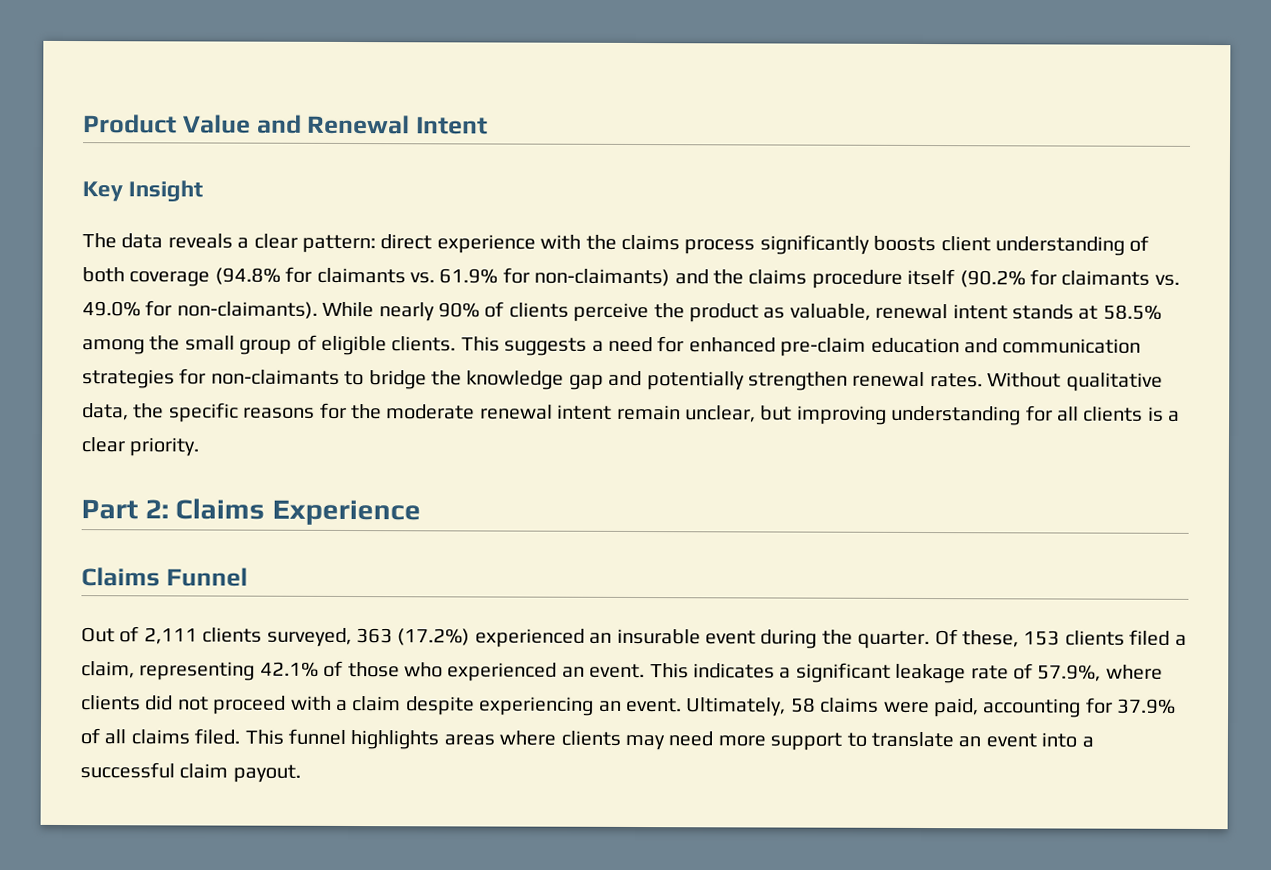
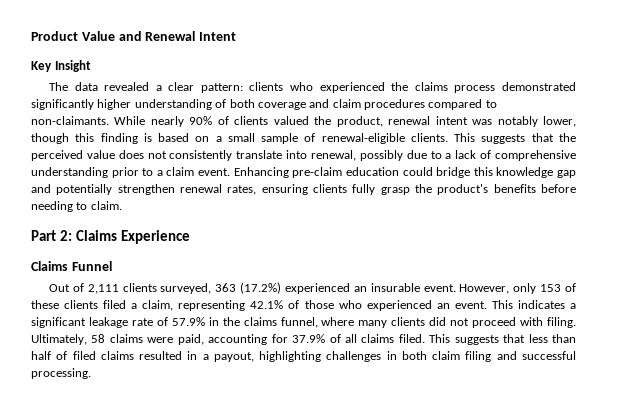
- The data reveals a clear pattern: direct experience with the claims process significantly boosts client understanding of both coverage (94.8% for claimants vs. 61.9% for non-claimants) and the claims procedure itself (90.2% for claimants vs. 49.0% for non-claimants).
+ The data revealed a clear pattern: clients who experienced the claims process demonstrated significantly higher understanding of both coverage and claim procedures compared to non-claimants.
- While nearly 90% of clients perceive the product as valuable, renewal intent stands at 58.5% among the small group of eligible clients. This suggests a need for enhanced pre-claim education and communication strategies for non-claimants to bridge the knowledge gap and potentially strengthen renewal rates. Without qualitative data, the specific reasons for the moderate renewal intent remain unclear, but improving understanding for all clients is a clear priority.
+ While nearly 90% of clients valued the product, renewal intent was notably lower, though this finding is based on a small sample of renewal-eligible clients. This suggests that the perceived value does not consistently translate into renewal, possibly due to a lack of comprehensive understanding prior to a claim event. Enhancing pre-claim education could bridge this knowledge gap and potentially strengthen renewal rates, ensuring clients fully grasp the product's benefits before needing to claim.
- Out of 2,111 clients surveyed, 363 (17.2%) experienced an insurable event during the quarter. Of these, 153 clients filed a claim, representing 42.1% of those who experienced an event.
+ Out of 2,111 clients surveyed, 363 (17.2%) experienced an insurable event. However, only 153 of these clients filed a claim, representing 42.1% of those who experienced an event.
- This indicates a significant leakage rate of 57.9%, where clients did not proceed with a claim despite experiencing an event.
+ This indicates a significant leakage rate of 57.9% in the claims funnel, where many clients did not proceed with filing.
- This funnel highlights areas where clients may need more support to translate an event into a successful claim payout.
+ This suggests that less than half of filed claims resulted in a payout, highlighting challenges in both claim filing and successful processing.

